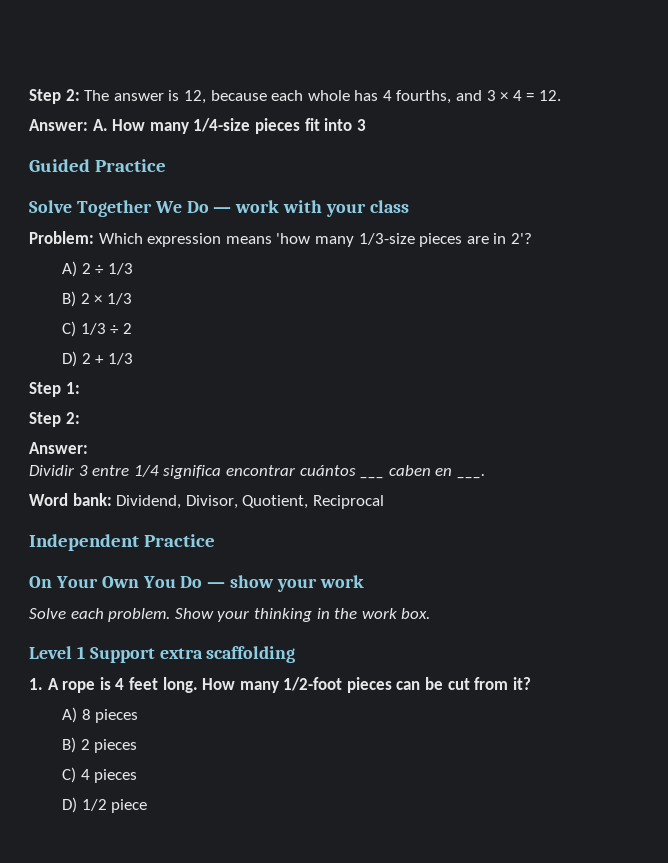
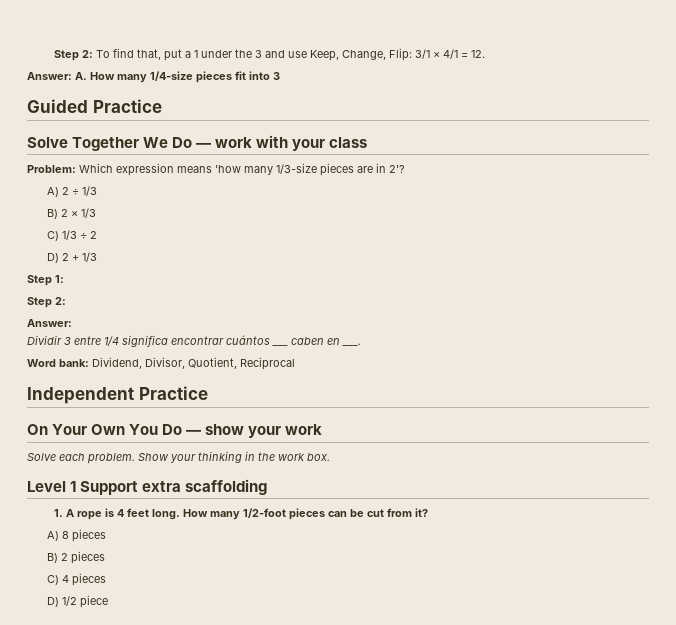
- Step 2: The answer is 12, because each whole has 4 fourths, and 3 × 4 = 12.
+ Step 2: To find that, put a 1 under the 3 and use Keep, Change, Flip: 3/1 × 4/1 = 12.

